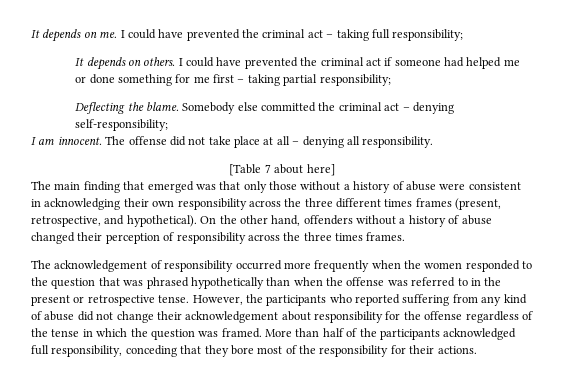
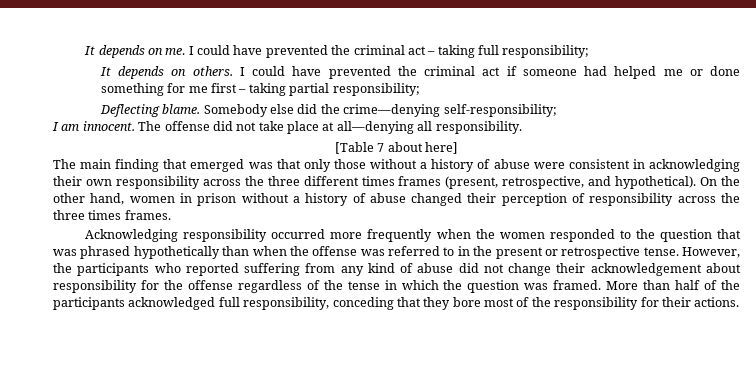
- Deflecting the blame.
+ Deflecting blame.
- Somebody else committed the criminal act – denying self-responsibility;
+ Somebody else did the crime—denying self-responsibility;
- The offense did not take place at all – denying all responsibility.
+ The offense did not take place at all—denying all responsibility.
- On the other hand, offenders without a history of abuse changed their perception of responsibility across the three times frames.
+ On the other hand, women in prison without a history of abuse changed their perception of responsibility across the three times frames.
- The acknowledgement of responsibility occurred more frequently when the women responded to the question that was phrased hypothetically than when the offense was referred to in the present or retrospective tense.
+ Acknowledging responsibility occurred more frequently when the women responded to the question that was phrased hypothetically than when the offense was referred to in the present or retrospective tense.

